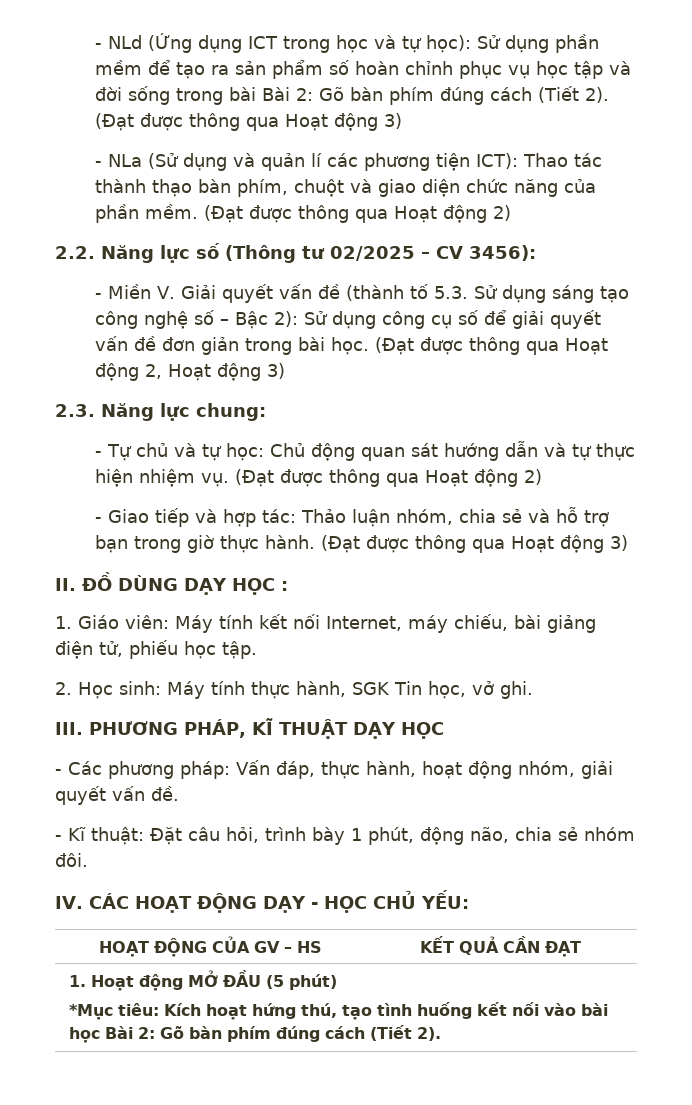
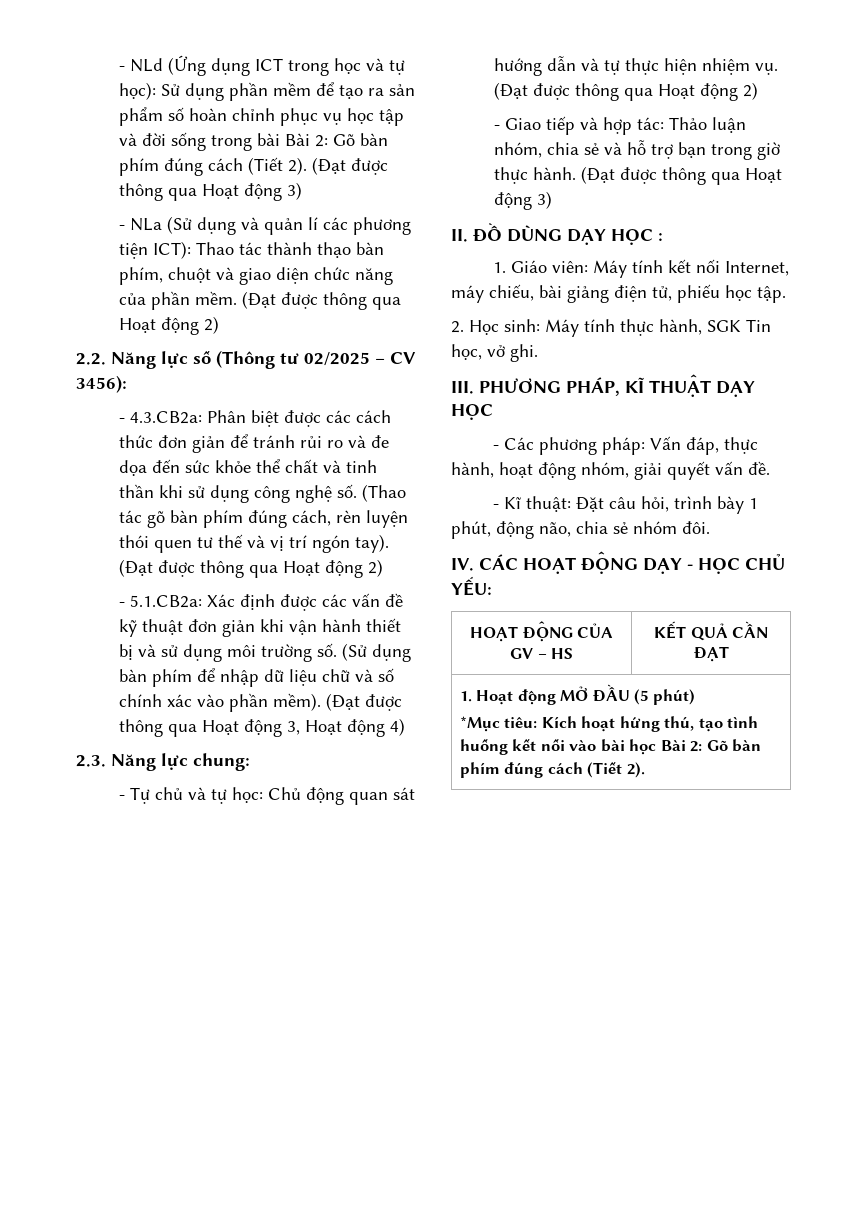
- - Miền V. Giải quyết vấn đề (thành tố 5.3. Sử dụng sáng tạo công nghệ số – Bậc 2): Sử dụng công cụ số để giải quyết vấn đề đơn giản trong bài học. (Đạt được thông qua Hoạt động 2, Hoạt động 3)
+ - 4.3.CB2a: Phân biệt được các cách thức đơn giản để tránh rủi ro và đe dọa đến sức khỏe thể chất và tinh thần khi sử dụng công nghệ số. (Thao tác gõ bàn phím đúng cách, rèn luyện thói quen tư thế và vị trí ngón tay). (Đạt được thông qua Hoạt động 2)
+ - 5.1.CB2a: Xác định được các vấn đề kỹ thuật đơn giản khi vận hành thiết bị và sử dụng môi trường số. (Sử dụng bàn phím để nhập dữ liệu chữ và số chính xác vào phần mềm). (Đạt được thông qua Hoạt động 3, Hoạt động 4)

